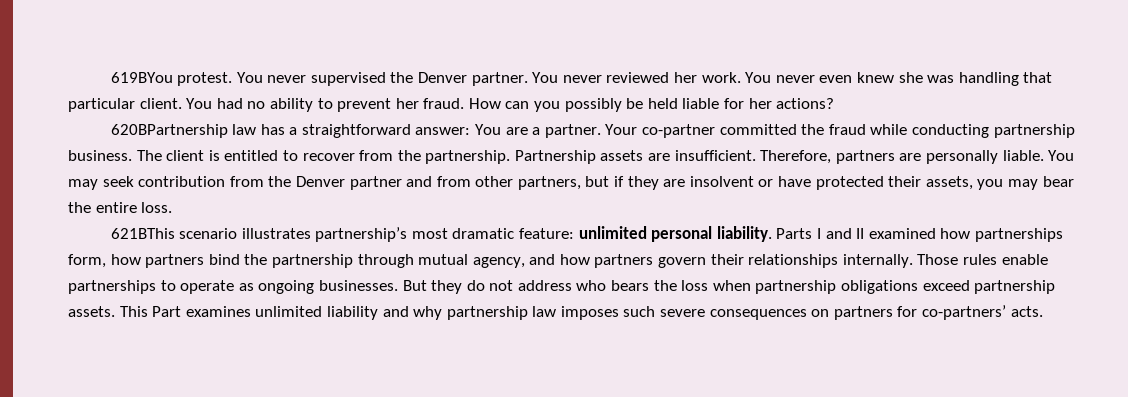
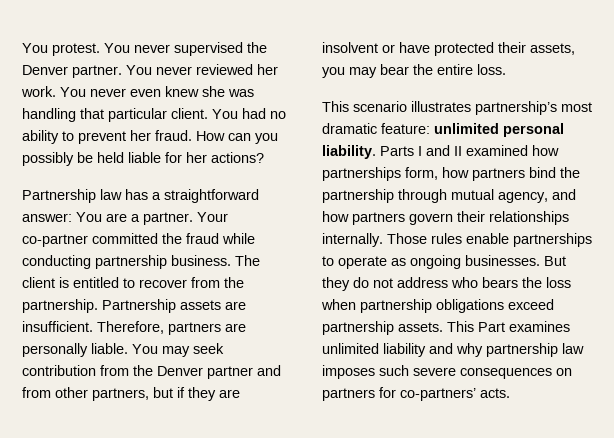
- 619BYou protest.
+ You protest.
- 620BPartnership law has a straightforward answer: You are a partner.
+ Partnership law has a straightforward answer: You are a partner.
- 621BThis scenario illustrates partnership’s most dramatic feature: unlimited personal liability.
+ This scenario illustrates partnership’s most dramatic feature: unlimited personal liability.

